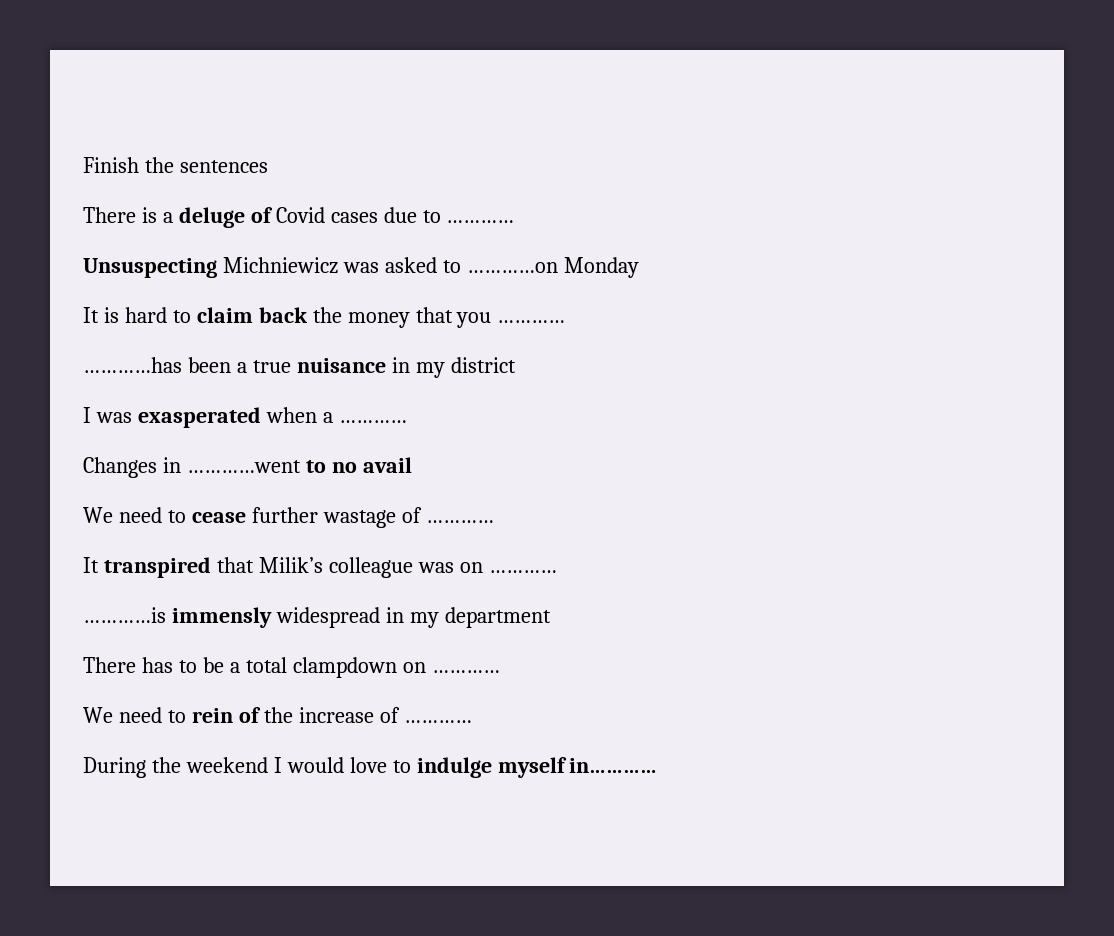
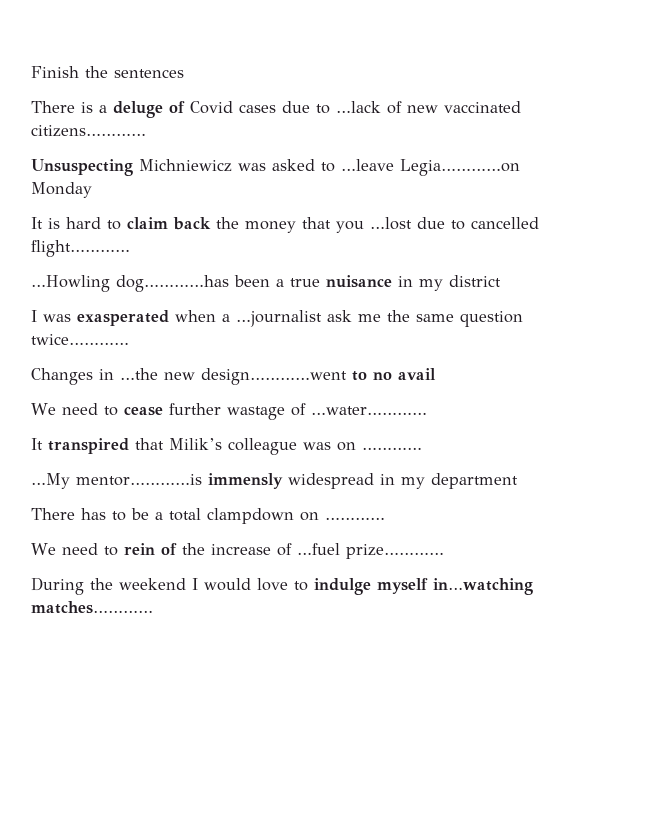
- There is a deluge of Covid cases due to …………
+ There is a deluge of Covid cases due to …lack of new vaccinated citizens…………
- Unsuspecting Michniewicz was asked to …………on Monday
+ Unsuspecting Michniewicz was asked to …leave Legia…………on Monday
- It is hard to claim back the money that you …………
- …………has been a true nuisance in my district
+ It is hard to claim back the money that you …lost due to cancelled flight…………
+ …Howling dog…………has been a true nuisance in my district
- I was exasperated when a …………
+ I was exasperated when a …journalist ask me the same question twice…………
- Changes in …………went to no avail
+ Changes in …the new design…………went to no avail
- We need to cease further wastage of …………
+ We need to cease further wastage of …water…………
- …………is immensly widespread in my department
+ …My mentor…………is immensly widespread in my department
- We need to rein of the increase of …………
+ We need to rein of the increase of …fuel prize…………
- During the weekend I would love to indulge myself in…………
+ During the weekend I would love to indulge myself in…watching matches…………

